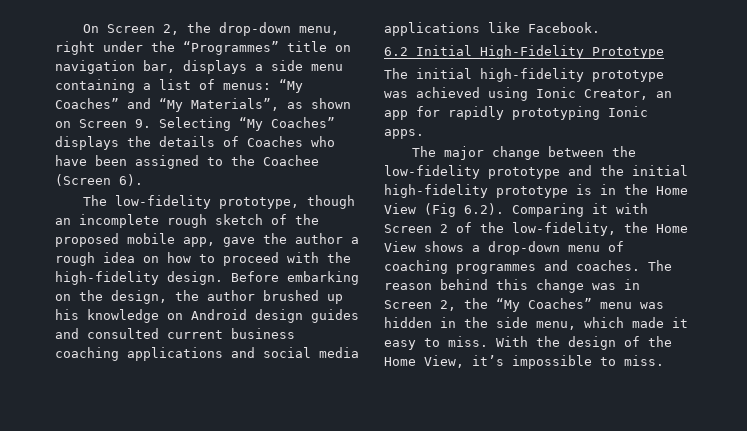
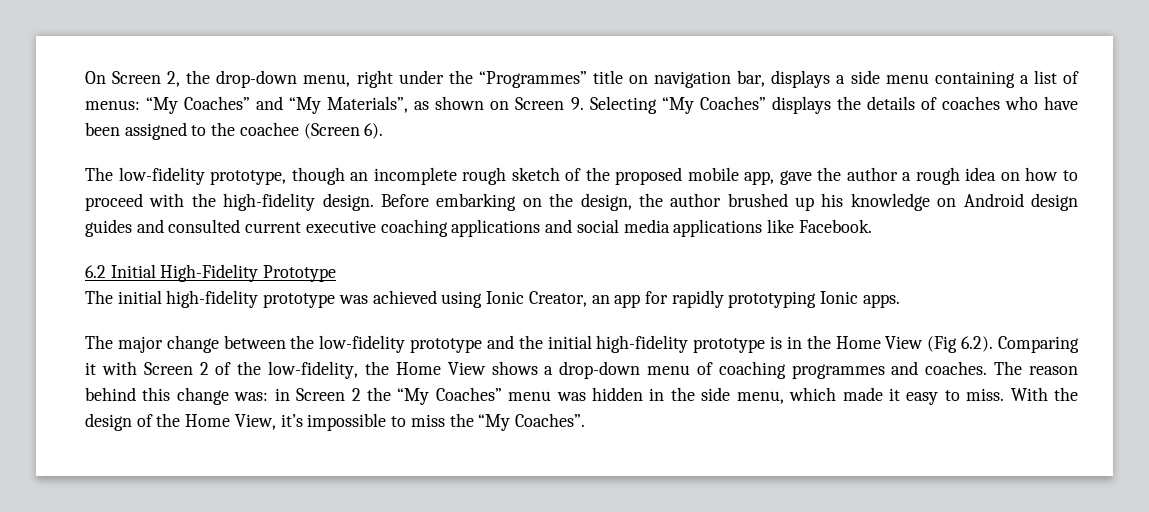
- On Screen 2, the drop-down menu, right under the “Programmes” title on navigation bar, displays a side menu containing a list of menus: “My Coaches” and “My Materials”, as shown on Screen 9. Selecting “My Coaches” displays the details of Coaches who have been assigned to the Coachee (Screen 6).
+ On Screen 2, the drop-down menu, right under the “Programmes” title on navigation bar, displays a side menu containing a list of menus: “My Coaches” and “My Materials”, as shown on Screen 9. Selecting “My Coaches” displays the details of coaches who have been assigned to the coachee (Screen 6).
- Before embarking on the design, the author brushed up his knowledge on Android design guides and consulted current business coaching applications and social media applications like Facebook.
+ Before embarking on the design, the author brushed up his knowledge on Android design guides and consulted current executive coaching applications and social media applications like Facebook.
- The reason behind this change was in Screen 2, the “My Coaches” menu was hidden in the side menu, which made it easy to miss.
+ The reason behind this change was: in Screen 2 the “My Coaches” menu was hidden in the side menu, which made it easy to miss.
- With the design of the Home View, it’s impossible to miss.
+ With the design of the Home View, it’s impossible to miss the “My Coaches”.

